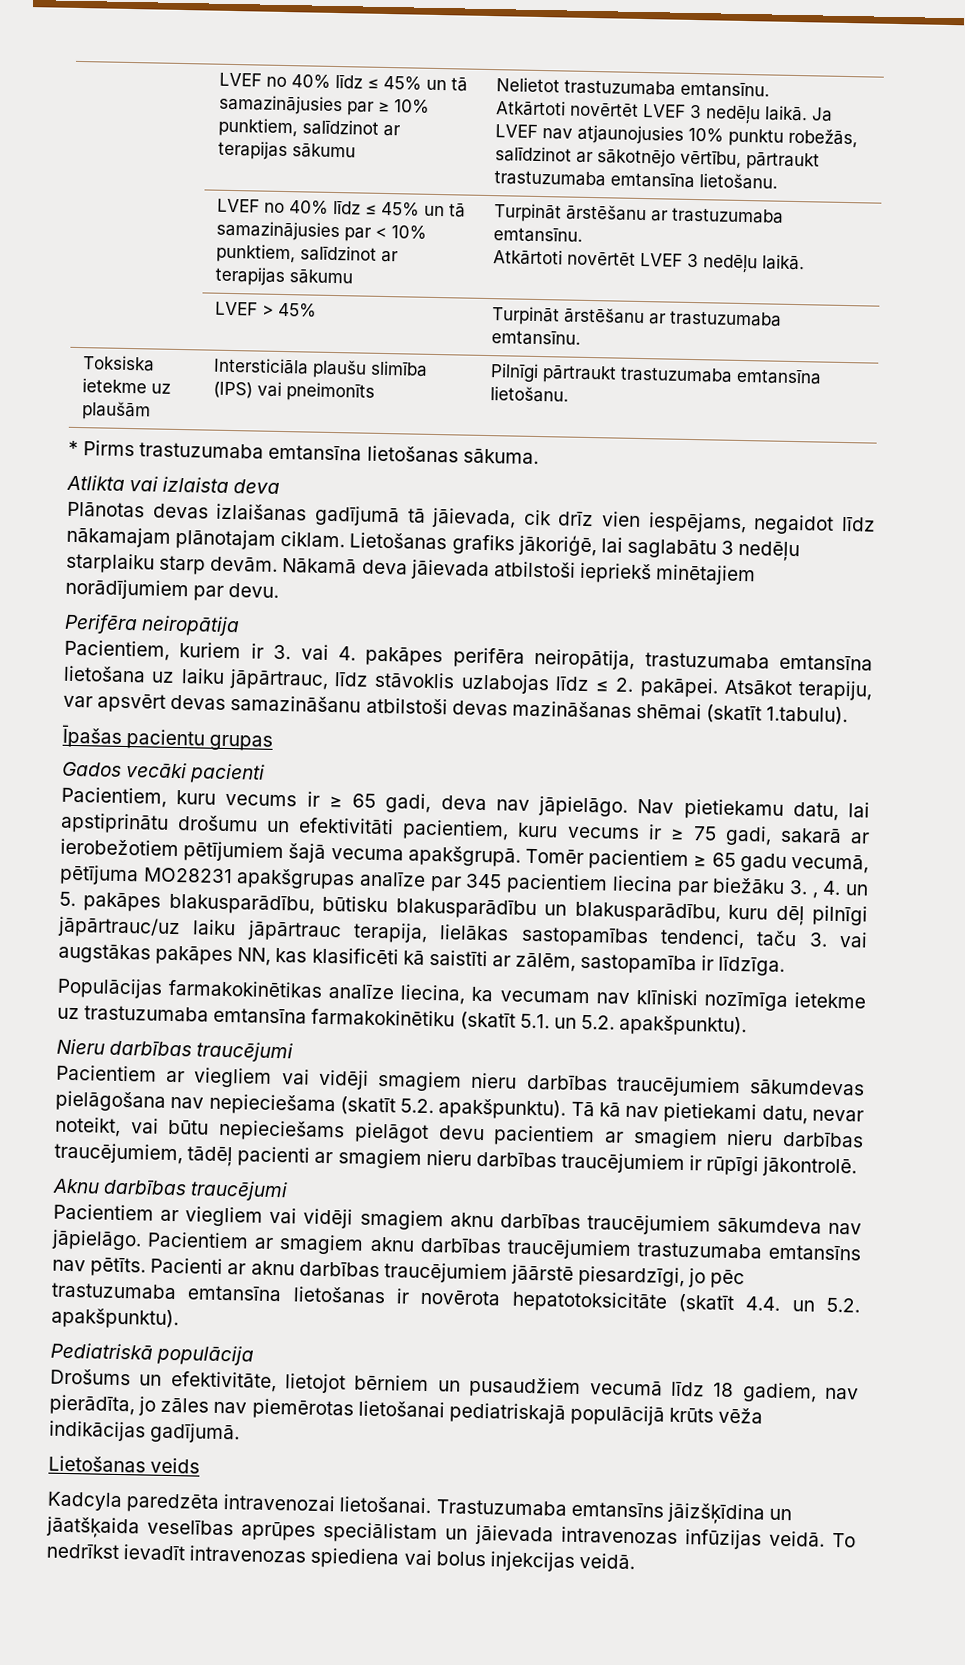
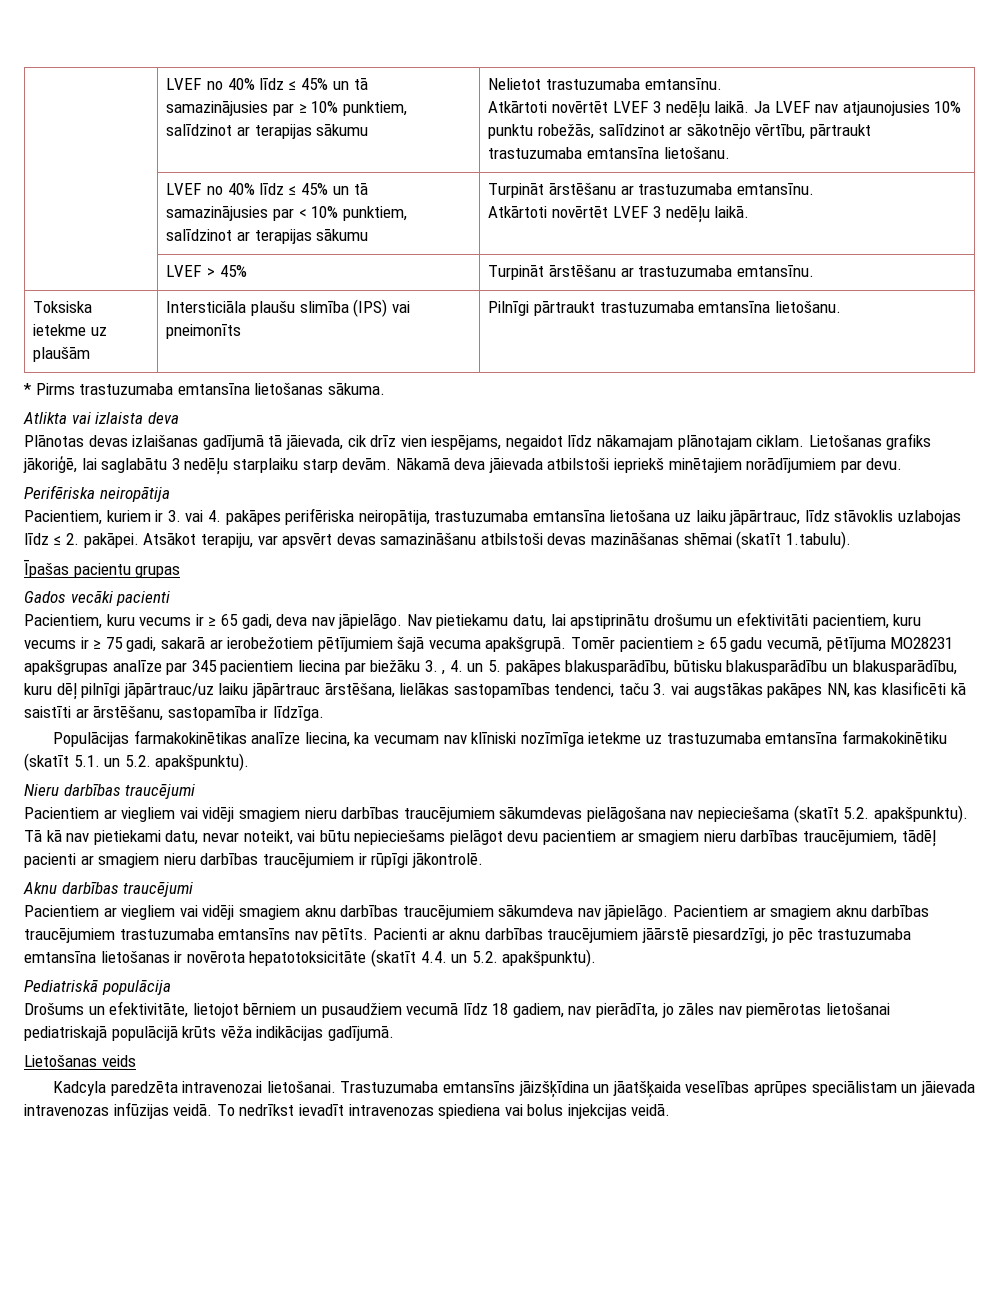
- Perifēra neiropātija
+ Perifēriska neiropātija
- Pacientiem, kuriem ir 3. vai 4. pakāpes perifēra neiropātija, trastuzumaba emtansīna lietošana uz laiku jāpārtrauc, līdz stāvoklis uzlabojas līdz ≤ 2. pakāpei.
+ Pacientiem, kuriem ir 3. vai 4. pakāpes perifēriska neiropātija, trastuzumaba emtansīna lietošana uz laiku jāpārtrauc, līdz stāvoklis uzlabojas līdz ≤ 2. pakāpei.
- Tomēr pacientiem ≥ 65 gadu vecumā, pētījuma MO28231 apakšgrupas analīze par 345 pacientiem liecina par biežāku 3. , 4. un 5. pakāpes blakusparādību, būtisku blakusparādību un blakusparādību, kuru dēļ pilnīgi jāpārtrauc/uz laiku jāpārtrauc terapija, lielākas sastopamības tendenci, taču 3. vai augstākas pakāpes NN, kas klasificēti kā saistīti ar zālēm, sastopamība ir līdzīga.
+ Tomēr pacientiem ≥ 65 gadu vecumā, pētījuma MO28231 apakšgrupas analīze par 345 pacientiem liecina par biežāku 3. , 4. un 5. pakāpes blakusparādību, būtisku blakusparādību un blakusparādību, kuru dēļ pilnīgi jāpārtrauc/uz laiku jāpārtrauc ārstēšana, lielākas sastopamības tendenci, taču 3. vai augstākas pakāpes NN, kas klasificēti kā saistīti ar ārstēšanu, sastopamība ir līdzīga.

